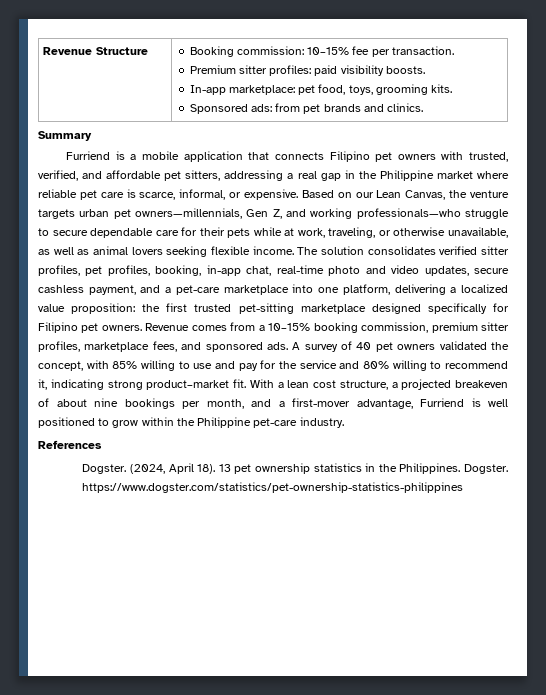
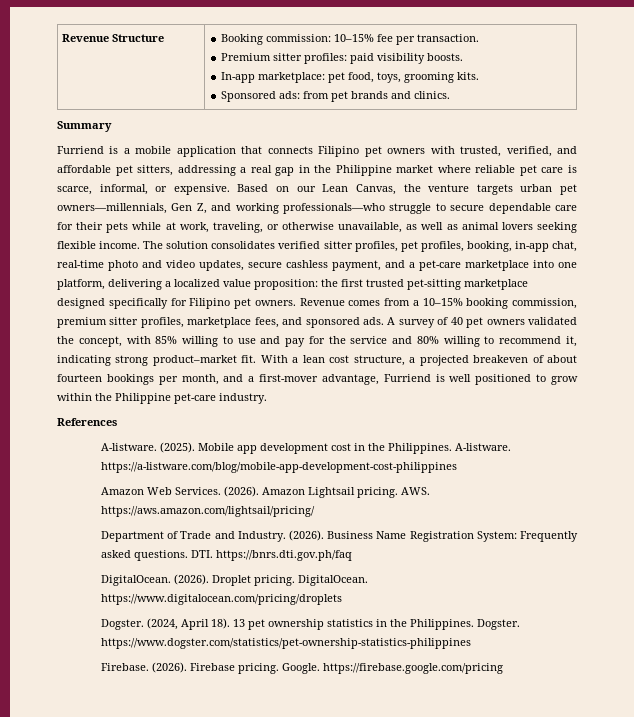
- With a lean cost structure, a projected breakeven of about nine bookings per month, and a first-mover advantage, Furriend is well positioned to grow within the Philippine pet-care industry.
+ With a lean cost structure, a projected breakeven of about fourteen bookings per month, and a first-mover advantage, Furriend is well positioned to grow within the Philippine pet-care industry.
+ A-listware. (2025). Mobile app development cost in the Philippines. A-listware. https://a-listware.com/blog/mobile-app-development-cost-philippines
+ Amazon Web Services. (2026). Amazon Lightsail pricing. AWS. https://aws.amazon.com/lightsail/pricing/
+ Department of Trade and Industry. (2026). Business Name Registration System: Frequently asked questions. DTI. https://bnrs.dti.gov.ph/faq
+ DigitalOcean. (2026). Droplet pricing. DigitalOcean. https://www.digitalocean.com/pricing/droplets
+ Firebase. (2026). Firebase pricing. Google. https://firebase.google.com/pricing

